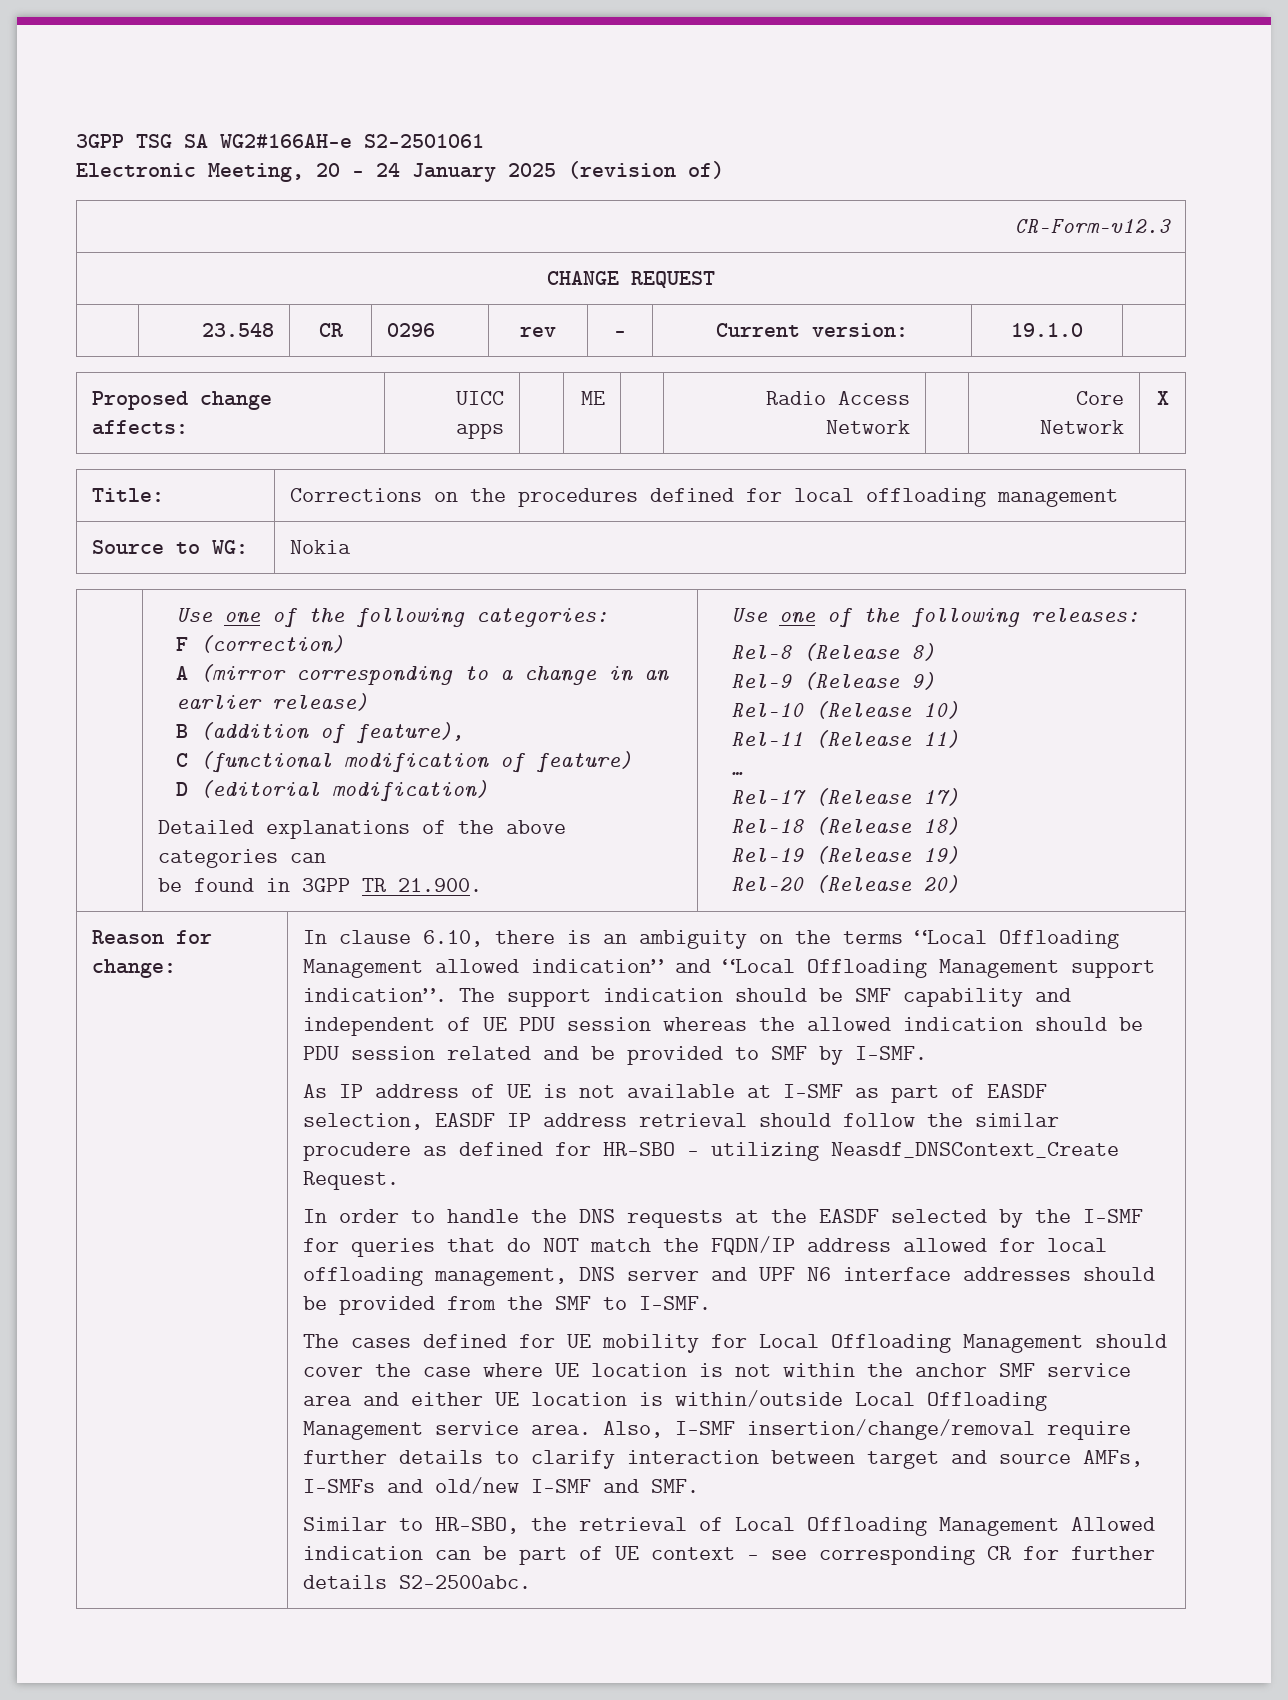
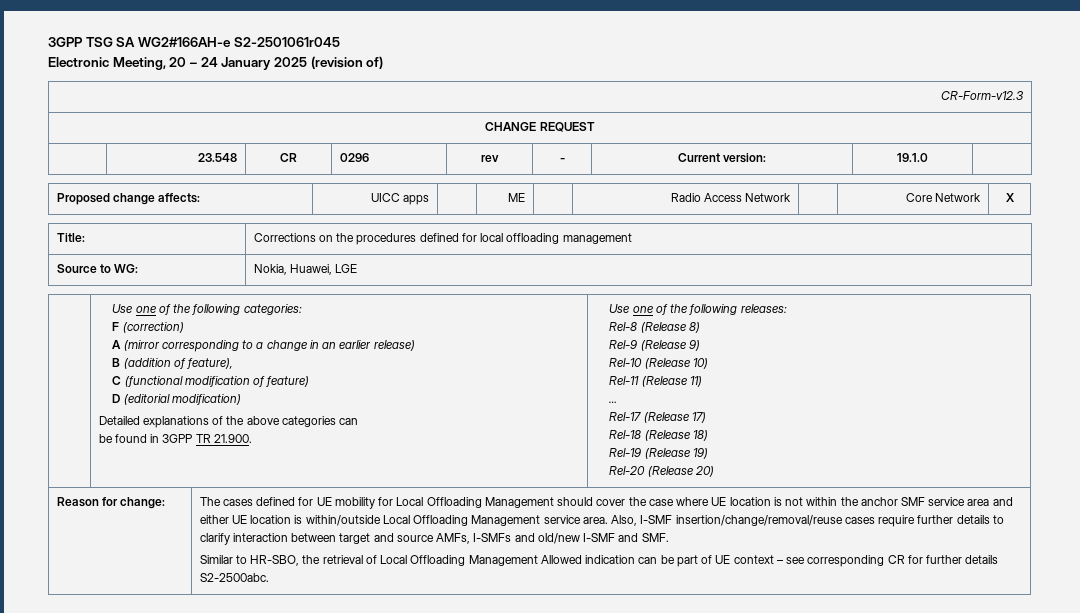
- 3GPP TSG SA WG2#166AH-e S2-2501061
+ 3GPP TSG SA WG2#166AH-e S2-2501061r045
- Source to WG: | Nokia
+ Source to WG: | Nokia, Huawei, LGE
- In clause 6.10, there is an ambiguity on the terms “Local Offloading Management allowed indication” and “Local Offloading Management support indication”. The support indication should be SMF capability and independent of UE PDU session whereas the allowed indication should be PDU session related and be provided to SMF by I-SMF.
- As IP address of UE is not available at I-SMF as part of EASDF selection, EASDF IP address retrieval should follow the similar procudere as defined for HR-SBO – utilizing Neasdf_DNSContext_Create Request.
- In order to handle the DNS requests at the EASDF selected by the I-SMF for queries that do NOT match the FQDN/IP address allowed for local offloading management, DNS server and UPF N6 interface addresses should be provided from the SMF to I-SMF.
- Also, I-SMF insertion/change/removal require further details to clarify interaction between target and source AMFs, I-SMFs and old/new I-SMF and SMF.
+ Also, I-SMF insertion/change/removal/reuse cases require further details to clarify interaction between target and source AMFs, I-SMFs and old/new I-SMF and SMF.

